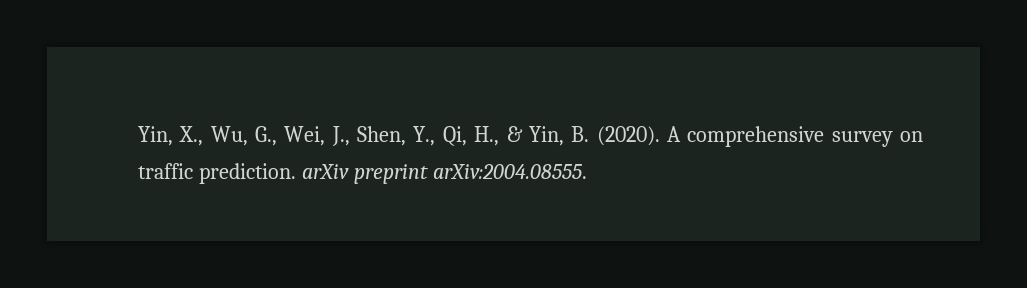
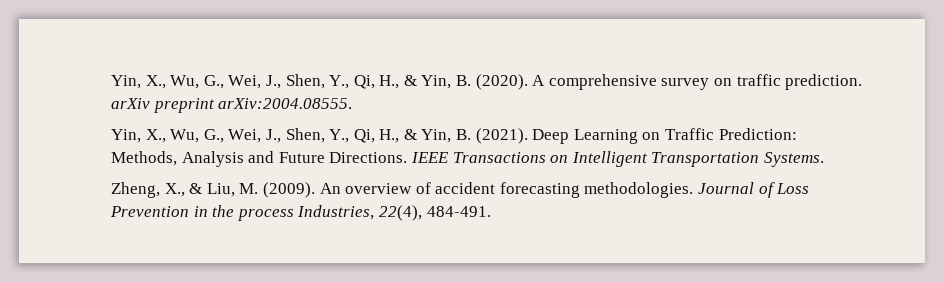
+ Yin, X., Wu, G., Wei, J., Shen, Y., Qi, H., & Yin, B. (2021). Deep Learning on Traffic Prediction: Methods, Analysis and Future Directions. IEEE Transactions on Intelligent Transportation Systems.
+ Zheng, X., & Liu, M. (2009). An overview of accident forecasting methodologies. Journal of Loss Prevention in the process Industries, 22(4), 484-491.

